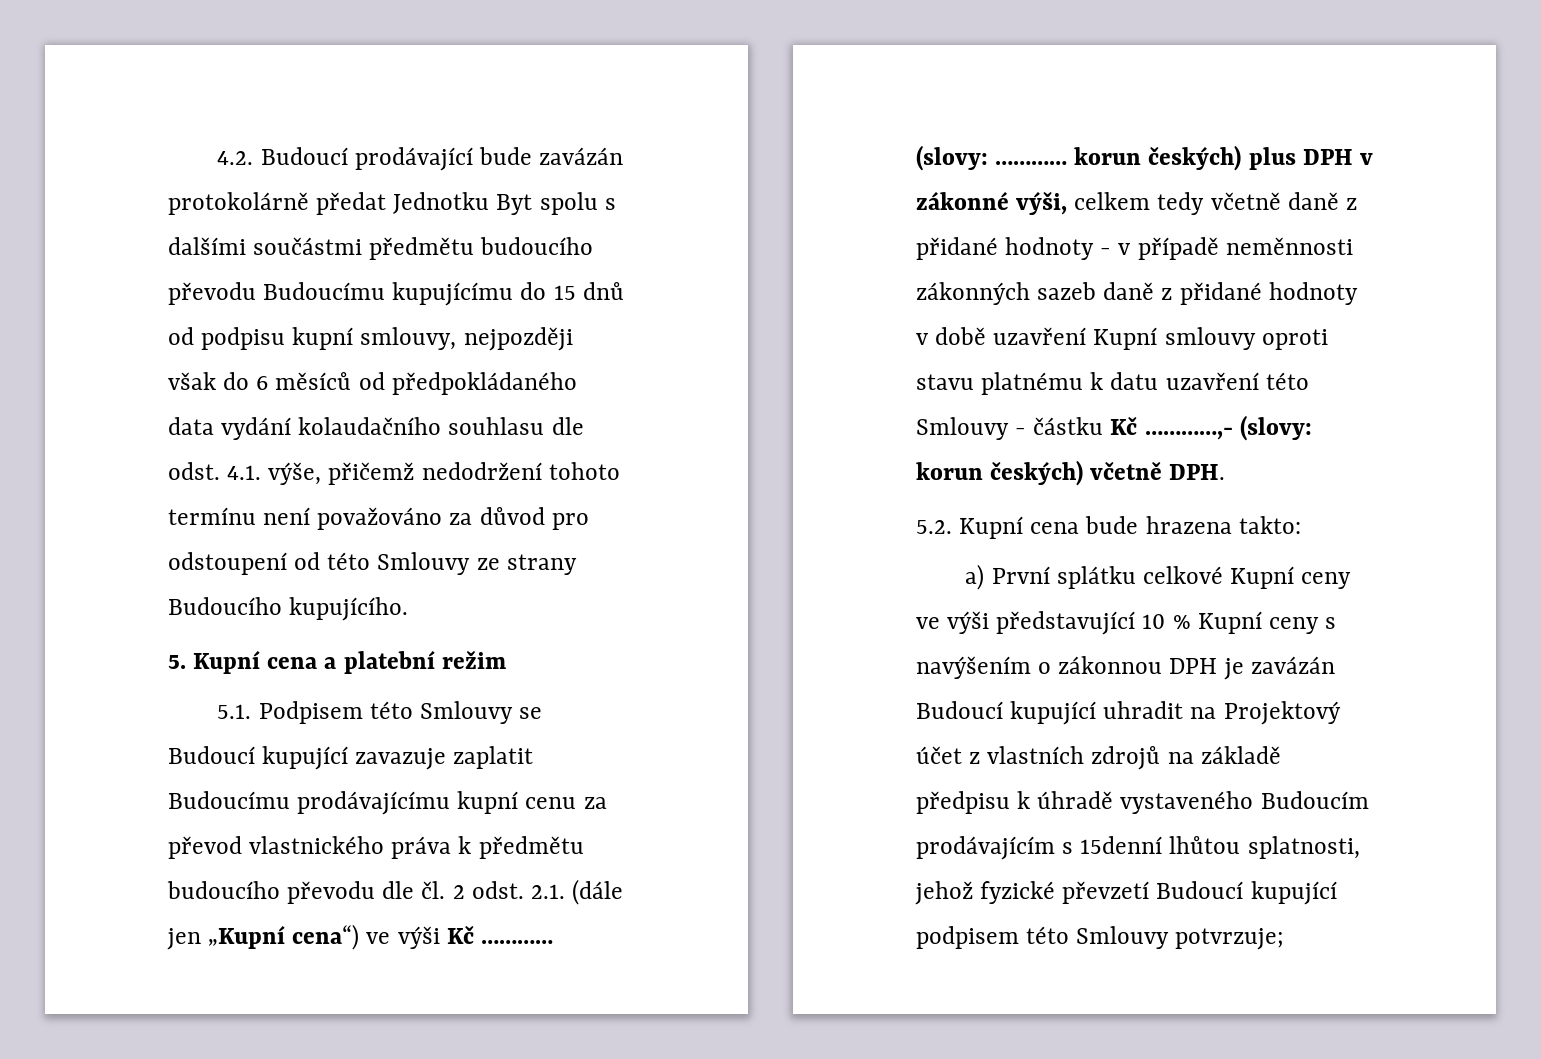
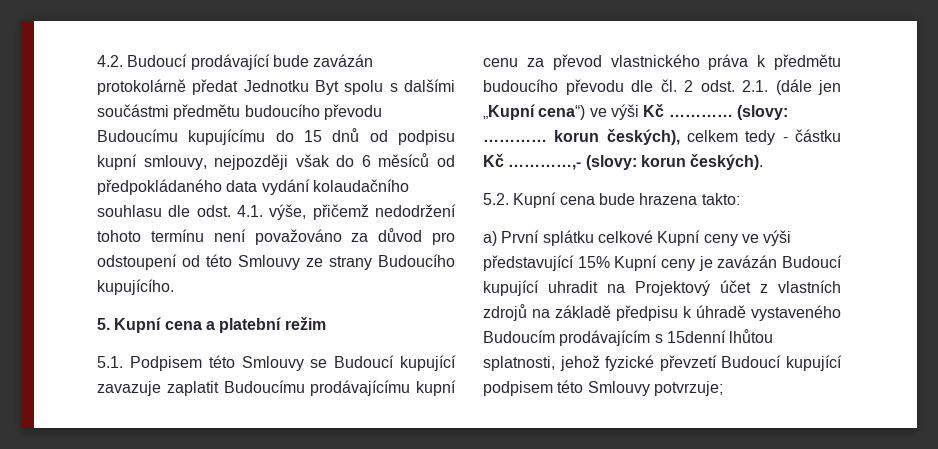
- (slovy: ………… korun českých) plus DPH v zákonné výši, celkem tedy včetně daně z přidané hodnoty - v případě neměnnosti zákonných sazeb daně z přidané hodnoty v době uzavření Kupní smlouvy oproti stavu platnému k datu uzavření této Smlouvy - částku Kč …………,- (slovy: korun českých) včetně DPH.
+ (slovy: ………… korun českých), celkem tedy - částku Kč …………,- (slovy: korun českých).
- a) První splátku celkové Kupní ceny ve výši představující 10 % Kupní ceny s navýšením o zákonnou DPH je zavázán Budoucí kupující uhradit na Projektový účet z vlastních zdrojů na základě předpisu k úhradě vystaveného Budoucím prodávajícím s 15denní lhůtou splatnosti, jehož fyzické převzetí Budoucí kupující podpisem této Smlouvy potvrzuje;
+ a) První splátku celkové Kupní ceny ve výši představující 15% Kupní ceny je zavázán Budoucí kupující uhradit na Projektový účet z vlastních zdrojů na základě předpisu k úhradě vystaveného Budoucím prodávajícím s 15denní lhůtou splatnosti, jehož fyzické převzetí Budoucí kupující podpisem této Smlouvy potvrzuje;

